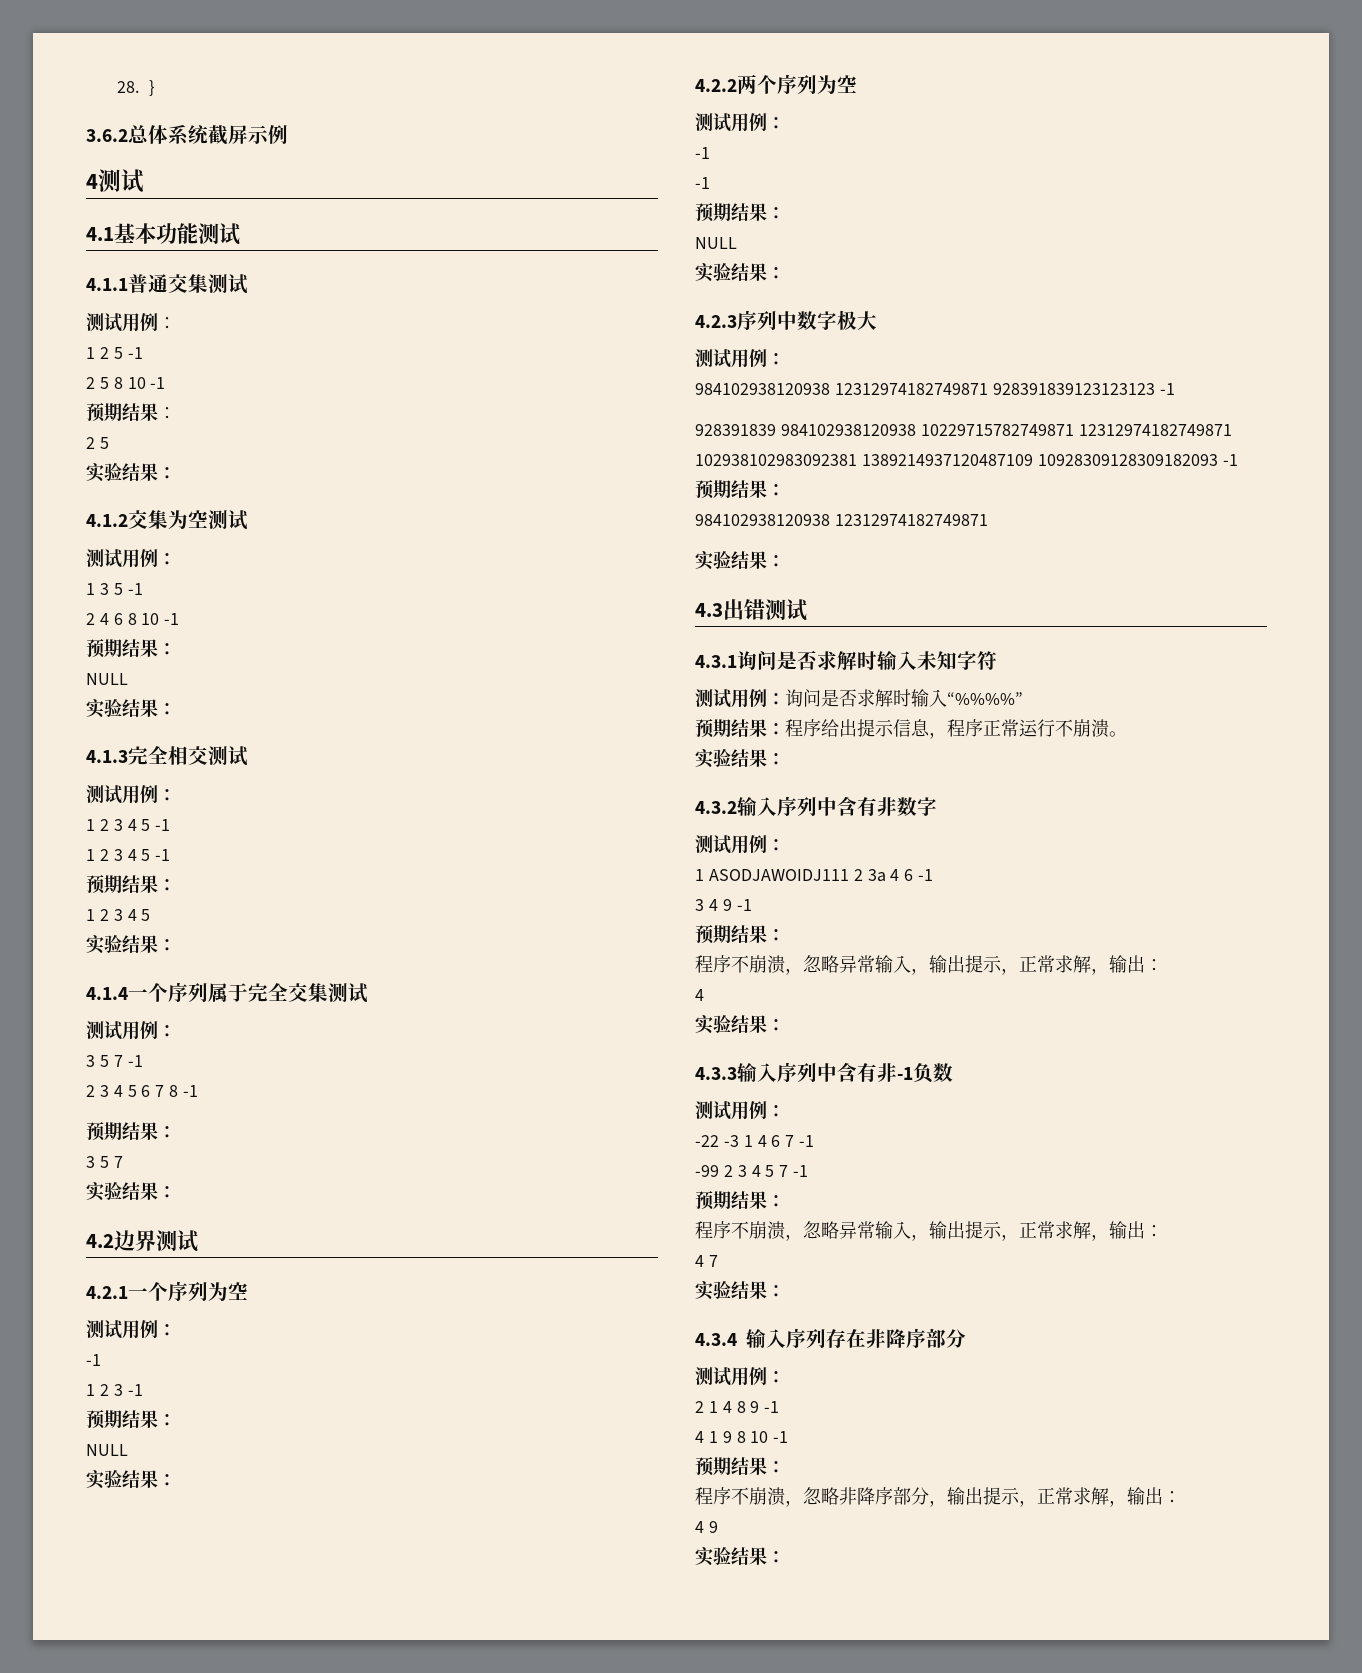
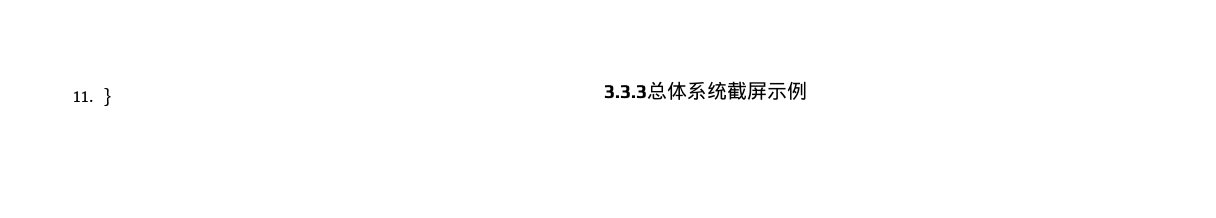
- 28. }
+ 11. }
- 3.6.2总体系统截屏示例
+ 3.3.3总体系统截屏示例
- 4测试
- 4.1基本功能测试
- 4.1.1普通交集测试
- 测试用例：
- 1 2 5 -1
- 2 5 8 10 -1
- 预期结果：
- 2 5
- 实验结果：
- 4.1.2交集为空测试
- 测试用例：
- 1 3 5 -1
- 2 4 6 8 10 -1
- 预期结果：
- NULL
- 实验结果：
- 4.1.3完全相交测试
- 测试用例：
- 1 2 3 4 5 -1
- 1 2 3 4 5 -1
- 预期结果：
- 1 2 3 4 5
- 实验结果：
- 4.1.4一个序列属于完全交集测试
- 测试用例：
- 3 5 7 -1
- 2 3 4 5 6 7 8 -1
- 预期结果：
- 3 5 7
- 实验结果：
- 4.2边界测试
- 4.2.1一个序列为空
- 测试用例：
- -1
- 1 2 3 -1
- 预期结果：
- NULL
- 实验结果：
- 4.2.2两个序列为空
- 测试用例：
- -1
- -1
- 预期结果：
- NULL
- 实验结果：
- 4.2.3序列中数字极大
- 测试用例：
- 984102938120938 12312974182749871 928391839123123123 -1
- 928391839 984102938120938 10229715782749871 12312974182749871 102938102983092381 1389214937120487109 10928309128309182093 -1
- 预期结果：
- 984102938120938 12312974182749871
- 实验结果：
- 4.3出错测试
- 4.3.1询问是否求解时输入未知字符
- 测试用例：询问是否求解时输入“%%%%”
- 预期结果：程序给出提示信息，程序正常运行不崩溃。
- 实验结果：
- 4.3.2输入序列中含有非数字
- 测试用例：
- 1 ASODJAWOIDJ111 2 3a 4 6 -1
- 3 4 9 -1
- 预期结果：
- 程序不崩溃，忽略异常输入，输出提示，正常求解，输出：
- 4
- 实验结果：
- 4.3.3输入序列中含有非-1负数
- 测试用例：
- -22 -3 1 4 6 7 -1
- -99 2 3 4 5 7 -1
- 预期结果：
- 程序不崩溃，忽略异常输入，输出提示，正常求解，输出：
- 4 7
- 实验结果：
- 4.3.4输入序列存在非降序部分
- 测试用例：
- 2 1 4 8 9 -1
- 4 1 9 8 10 -1
- 预期结果：
- 程序不崩溃，忽略非降序部分，输出提示，正常求解，输出：
- 4 9
- 实验结果：

